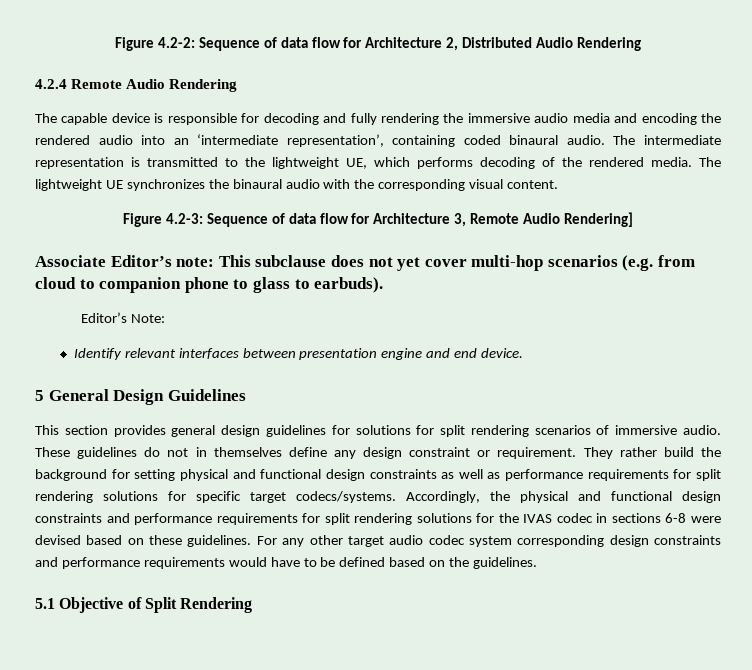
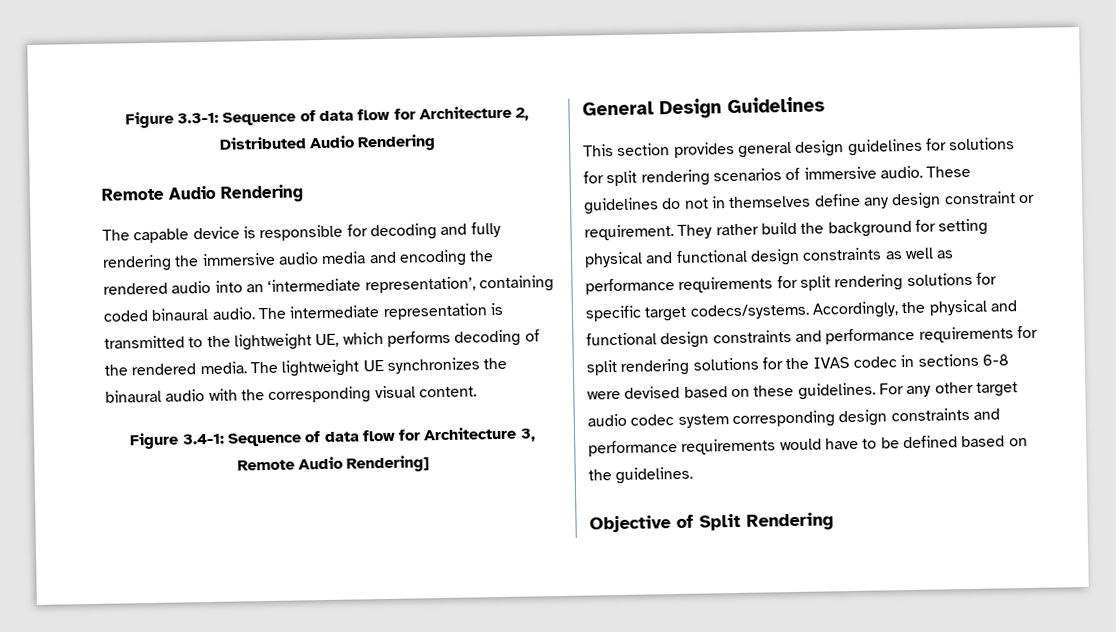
- Figure 4.2-2: Sequence of data flow for Architecture 2, Distributed Audio Rendering
+ Figure 3.3-1: Sequence of data flow for Architecture 2, Distributed Audio Rendering
- 4.2.4 Remote Audio Rendering
+ Remote Audio Rendering
- Figure 4.2-3: Sequence of data flow for Architecture 3, Remote Audio Rendering]
+ Figure 3.4-1: Sequence of data flow for Architecture 3, Remote Audio Rendering]
- Associate Editor’s note: This subclause does not yet cover multi-hop scenarios (e.g. from cloud to companion phone to glass to earbuds).
- Editor’s Note:
- Identify relevant interfaces between presentation engine and end device.
- 5 General Design Guidelines
+ General Design Guidelines
- 5.1 Objective of Split Rendering
+ Objective of Split Rendering

